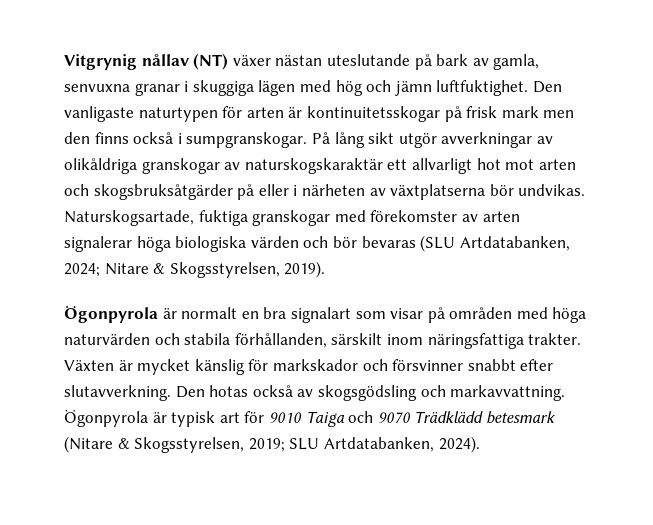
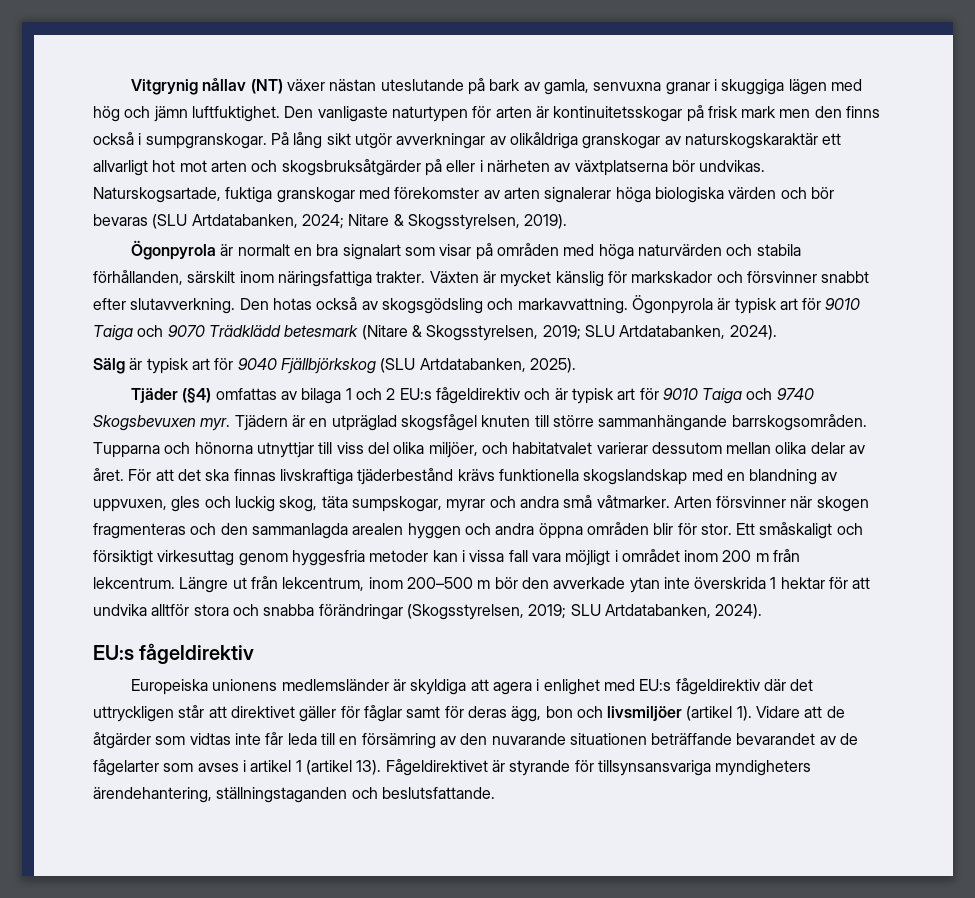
+ Sälg är typisk art för 9040 Fjällbjörkskog (SLU Artdatabanken, 2025).
+ Tjäder (§4) omfattas av bilaga 1 och 2 EU:s fågeldirektiv och är typisk art för 9010 Taiga och 9740 Skogsbevuxen myr. Tjädern är en utpräglad skogsfågel knuten till större sammanhängande barrskogsområden. Tupparna och hönorna utnyttjar till viss del olika miljöer, och habitatvalet varierar dessutom mellan olika delar av året. För att det ska finnas livskraftiga tjäderbestånd krävs funktionella skogslandskap med en blandning av uppvuxen, gles och luckig skog, täta sumpskogar, myrar och andra små våtmarker. Arten försvinner när skogen fragmenteras och den sammanlagda arealen hyggen och andra öppna områden blir för stor. Ett småskaligt och försiktigt virkesuttag genom hyggesfria metoder kan i vissa fall vara möjligt i området inom 200 m från lekcentrum. Längre ut från lekcentrum, inom 200–500 m bör den avverkade ytan inte överskrida 1 hektar för att undvika alltför stora och snabba förändringar (Skogsstyrelsen, 2019; SLU Artdatabanken, 2024).
+ EU:s fågeldirektiv
+ Europeiska unionens medlemsländer är skyldiga att agera i enlighet med EU:s fågeldirektiv där det uttryckligen står att direktivet gäller för fåglar samt för deras ägg, bon och livsmiljöer (artikel 1). Vidare att de åtgärder som vidtas inte får leda till en försämring av den nuvarande situationen beträffande bevarandet av de fågelarter som avses i artikel 1 (artikel 13). Fågeldirektivet är styrande för tillsynsansvariga myndigheters ärendehantering, ställningstaganden och beslutsfattande.

